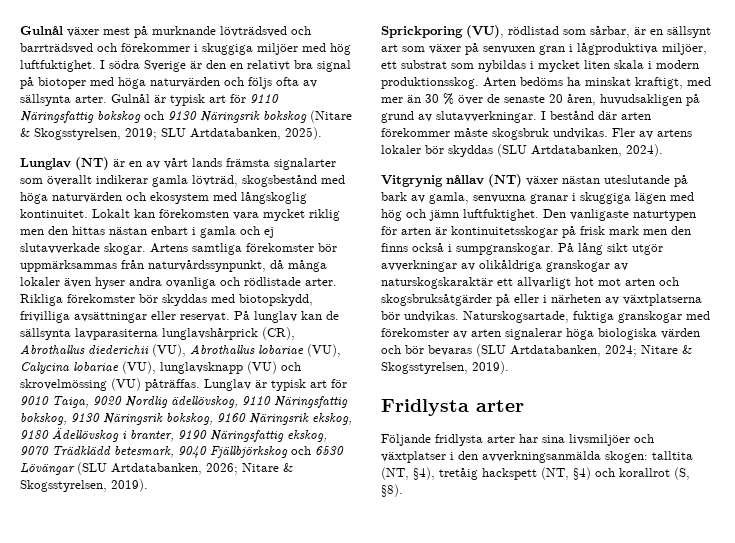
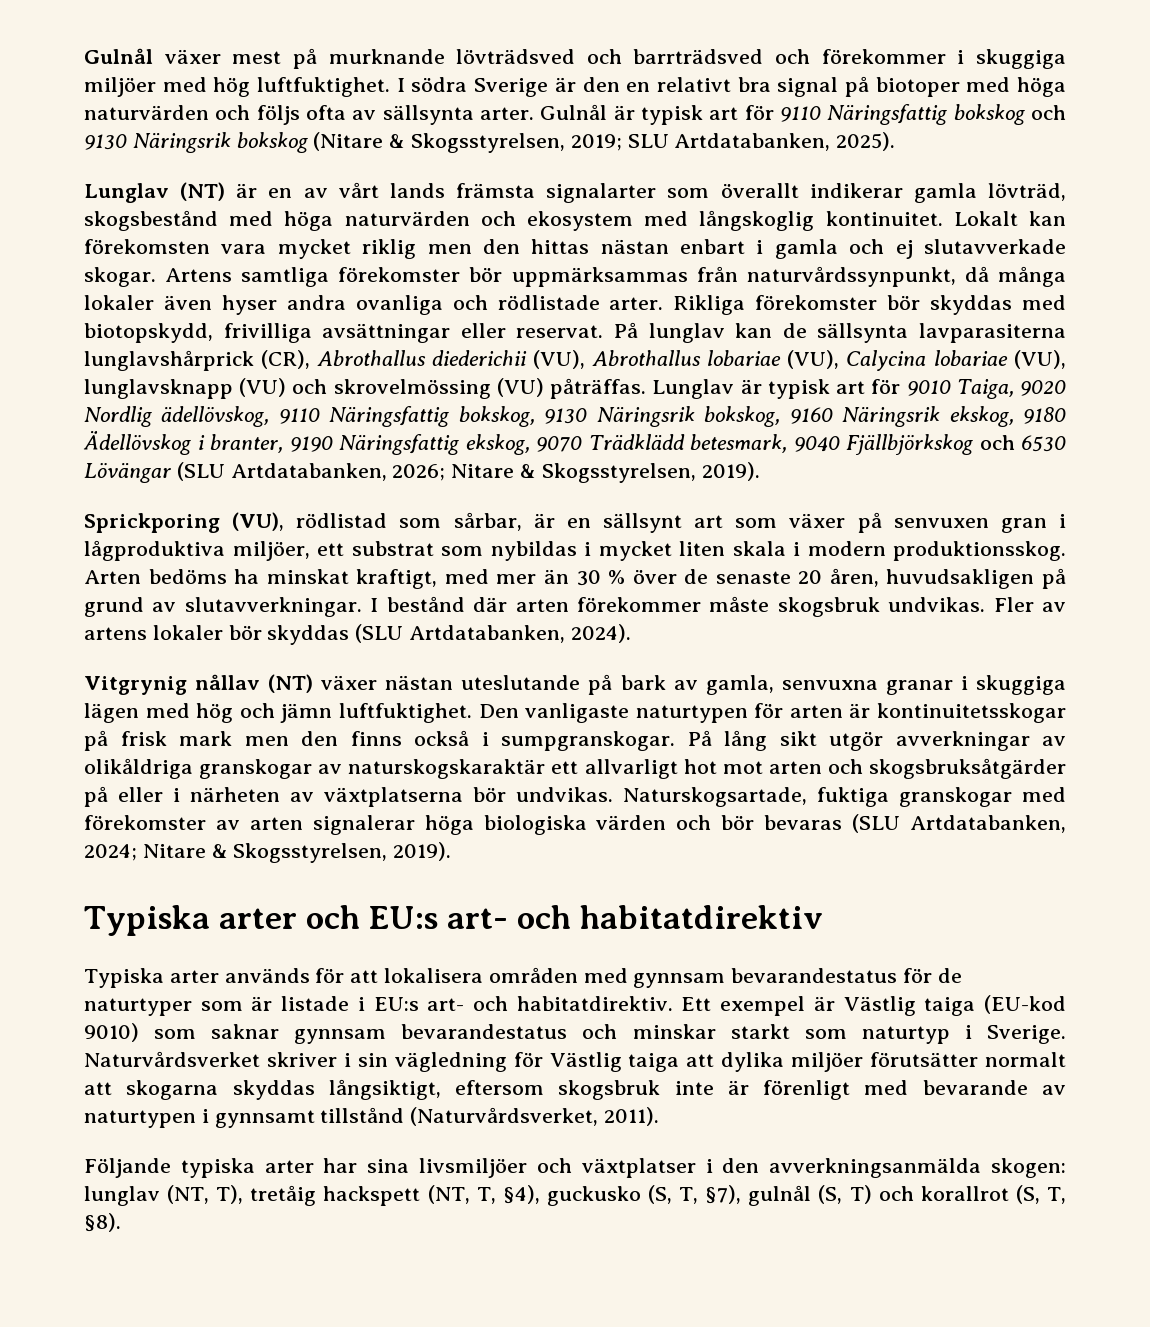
- Fridlysta arter
+ Typiska arter och EU:s art- och habitatdirektiv
+ Typiska arter används för att lokalisera områden med gynnsam bevarandestatus för de naturtyper som är listade i EU:s art- och habitatdirektiv. Ett exempel är Västlig taiga (EU-kod 9010) som saknar gynnsam bevarandestatus och minskar starkt som naturtyp i Sverige. Naturvårdsverket skriver i sin vägledning för Västlig taiga att dylika miljöer förutsätter normalt att skogarna skyddas långsiktigt, eftersom skogsbruk inte är förenligt med bevarande av naturtypen i gynnsamt tillstånd (Naturvårdsverket, 2011).
- Följande fridlysta arter har sina livsmiljöer och växtplatser i den avverkningsanmälda skogen: talltita (NT, §4), tretåig hackspett (NT, §4) och korallrot (S, §8).
+ Följande typiska arter har sina livsmiljöer och växtplatser i den avverkningsanmälda skogen: lunglav (NT, T), tretåig hackspett (NT, T, §4), guckusko (S, T, §7), gulnål (S, T) och korallrot (S, T, §8).

